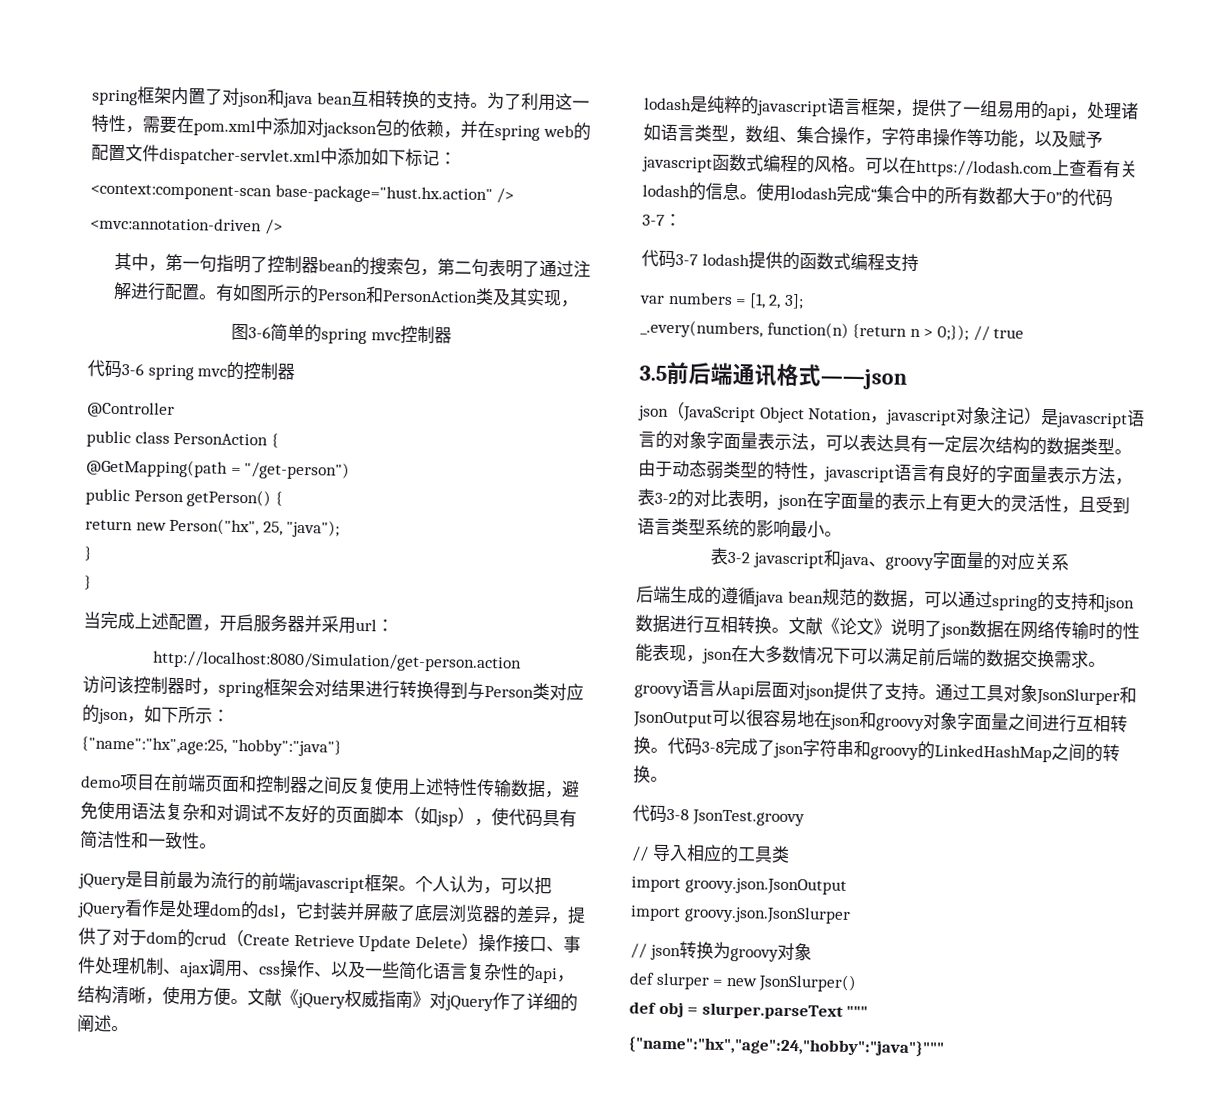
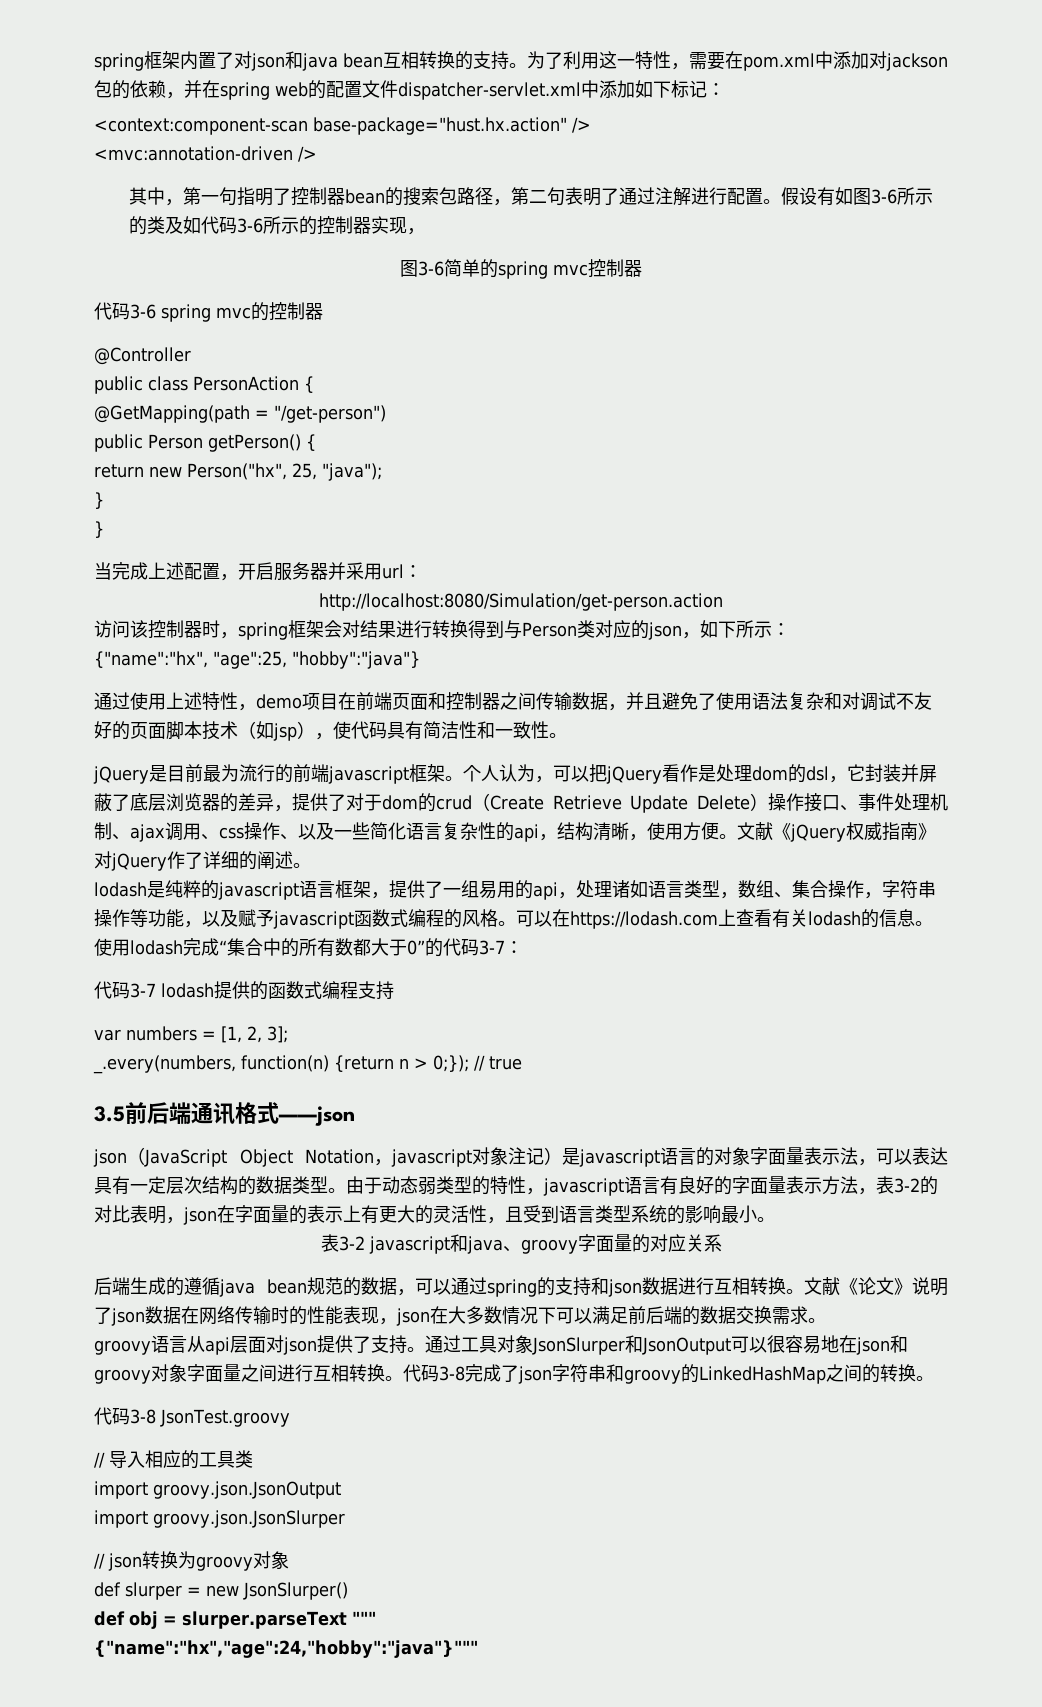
- 其中，第一句指明了控制器bean的搜索包，第二句表明了通过注解进行配置。
+ 其中，第一句指明了控制器bean的搜索包路径，第二句表明了通过注解进行配置。
- 有如图所示的Person和PersonAction类及其实现，
+ 假设有如图3-6所示的类及如代码3-6所示的控制器实现，
- {"name":"hx",age:25, "hobby":"java"}
+ {"name":"hx", "age":25, "hobby":"java"}
- demo项目在前端页面和控制器之间反复使用上述特性传输数据，避免使用语法复杂和对调试不友好的页面脚本（如jsp），使代码具有简洁性和一致性。
+ 通过使用上述特性，demo项目在前端页面和控制器之间传输数据，并且避免了使用语法复杂和对调试不友好的页面脚本技术（如jsp），使代码具有简洁性和一致性。

